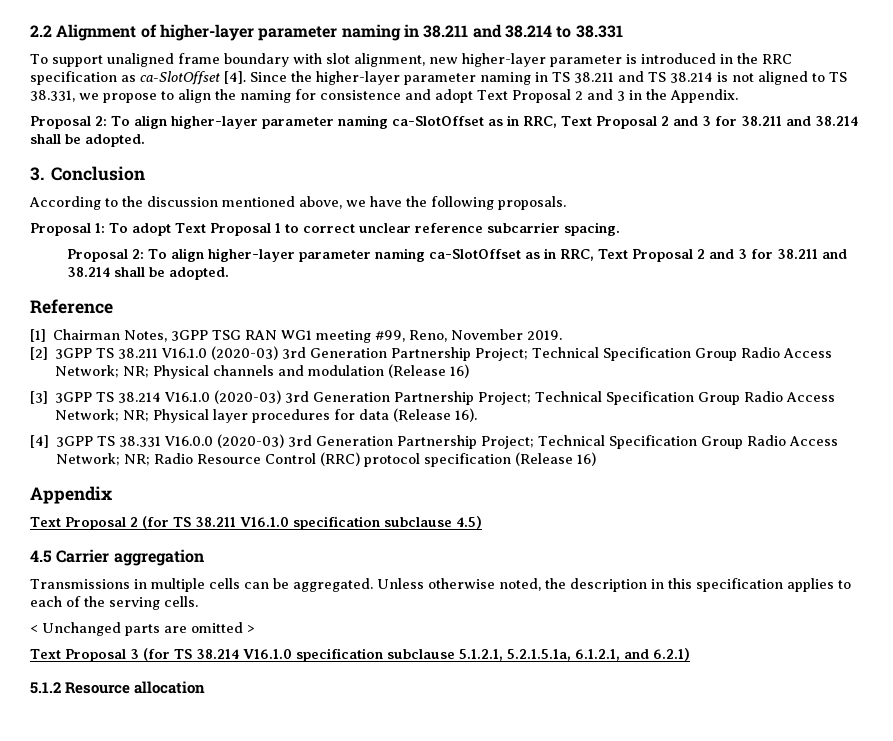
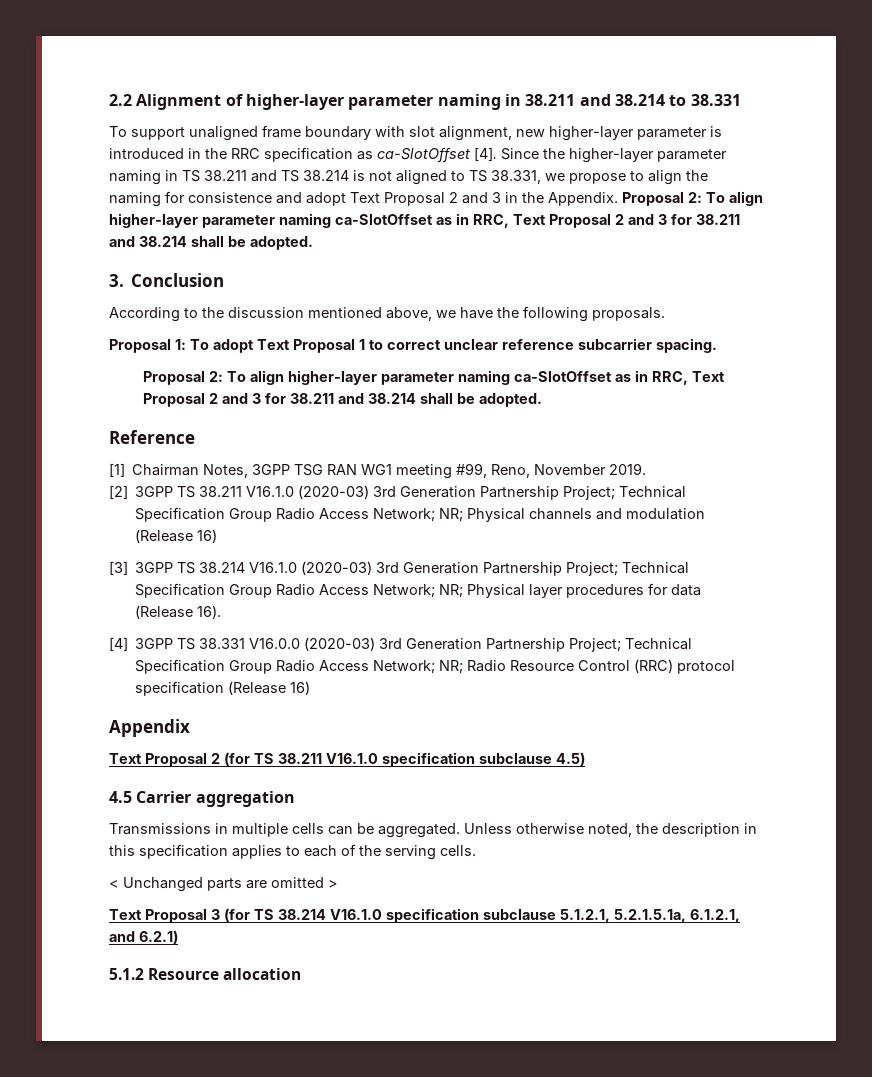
- Since the higher-layer parameter naming in TS 38.211 and TS 38.214 is not aligned to TS 38.331, we propose to align the naming for consistence and adopt Text Proposal 2 and 3 in the Appendix.
- Proposal 2: To align higher-layer parameter naming ca-SlotOffset as in RRC, Text Proposal 2 and 3 for 38.211 and 38.214 shall be adopted.
+ Since the higher-layer parameter naming in TS 38.211 and TS 38.214 is not aligned to TS 38.331, we propose to align the naming for consistence and adopt Text Proposal 2 and 3 in the Appendix. Proposal 2: To align higher-layer parameter naming ca-SlotOffset as in RRC, Text Proposal 2 and 3 for 38.211 and 38.214 shall be adopted.

